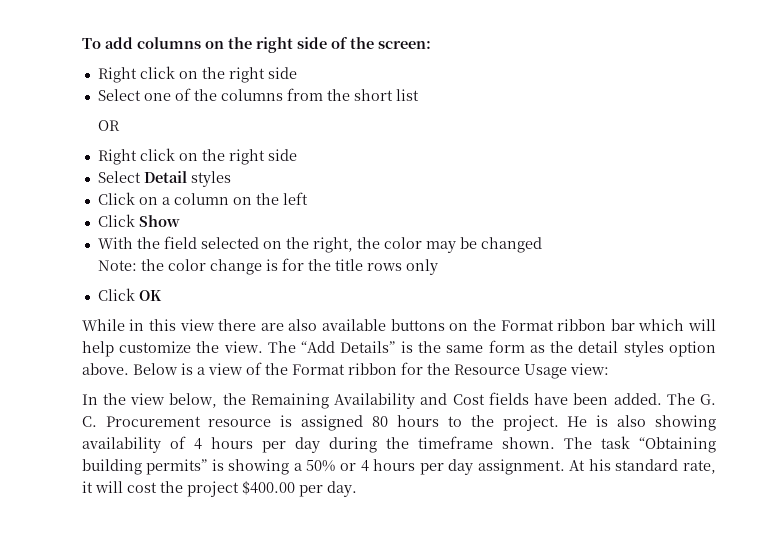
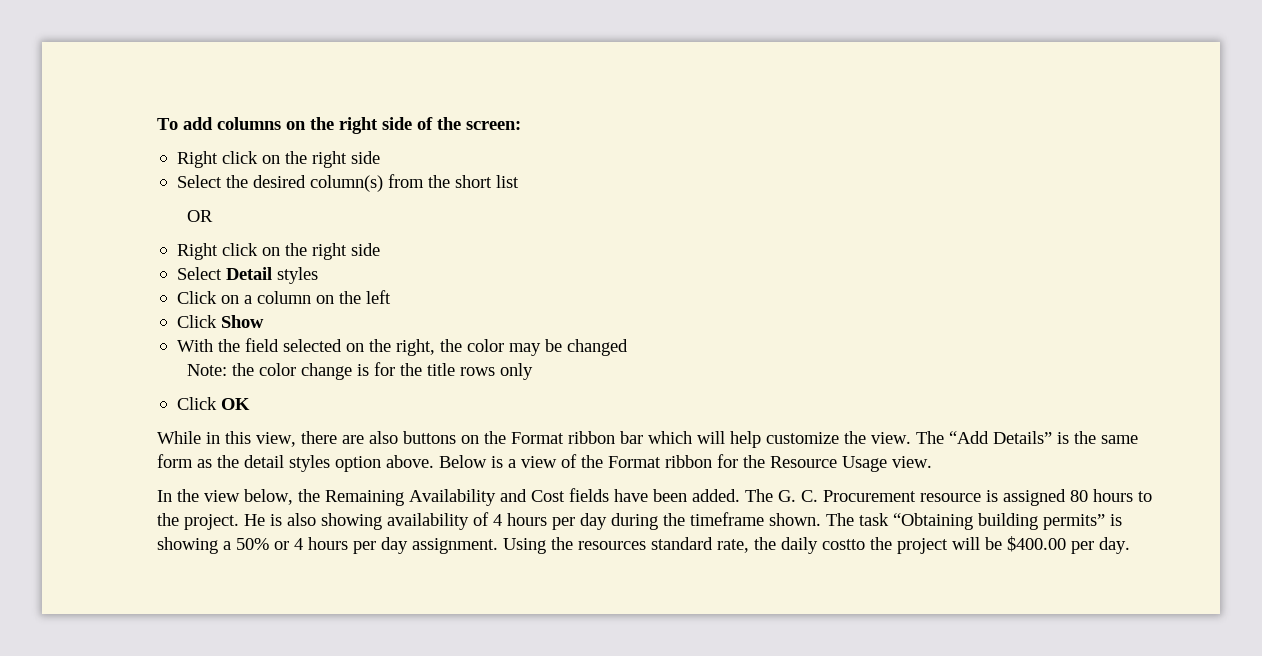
- Select one of the columns from the short list
+ Select the desired column(s) from the short list
- While in this view there are also available buttons on the Format ribbon bar which will help customize the view.
+ While in this view, there are also buttons on the Format ribbon bar which will help customize the view.
- Below is a view of the Format ribbon for the Resource Usage view:
+ Below is a view of the Format ribbon for the Resource Usage view.
- At his standard rate, it will cost the project $400.00 per day.
+ Using the resources standard rate, the daily costto the project will be $400.00 per day.

